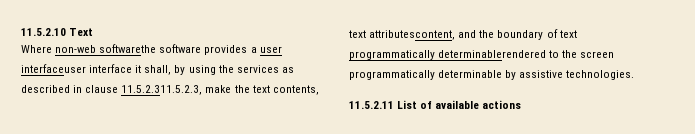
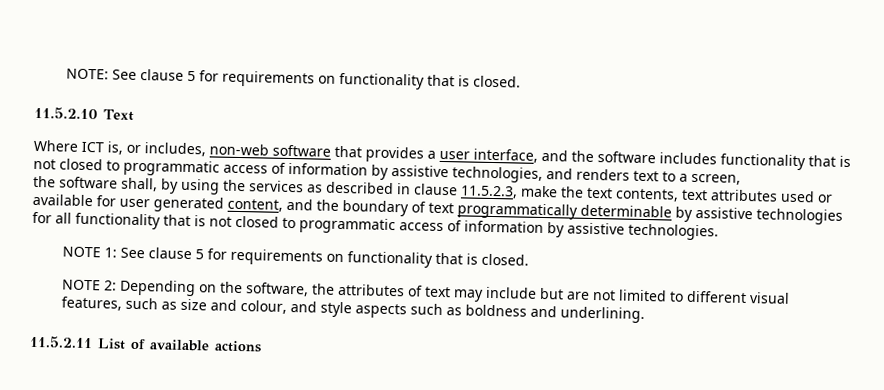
+ NOTE: See clause 5 for requirements on functionality that is closed.
  11.5.2.10 Text
- Where non-web softwarethe software provides a user interfaceuser interface it shall, by using the services as described in clause 11.5.2.311.5.2.3, make the text contents, text attributescontent, and the boundary of text programmatically determinablerendered to the screen programmatically determinable by assistive technologies.
+ Where ICT is, or includes, non-web software that provides a user interface, and the software includes functionality that is not closed to programmatic access of information by assistive technologies, and renders text to a screen,
+ the software shall, by using the services as described in clause 11.5.2.3, make the text contents, text attributes used or available for user generated content, and the boundary of text programmatically determinable by assistive technologies for all functionality that is not closed to programmatic access of information by assistive technologies.
+ NOTE 1: See clause 5 for requirements on functionality that is closed.
+ NOTE 2: Depending on the software, the attributes of text may include but are not limited to different visual features, such as size and colour, and style aspects such as boldness and underlining.

